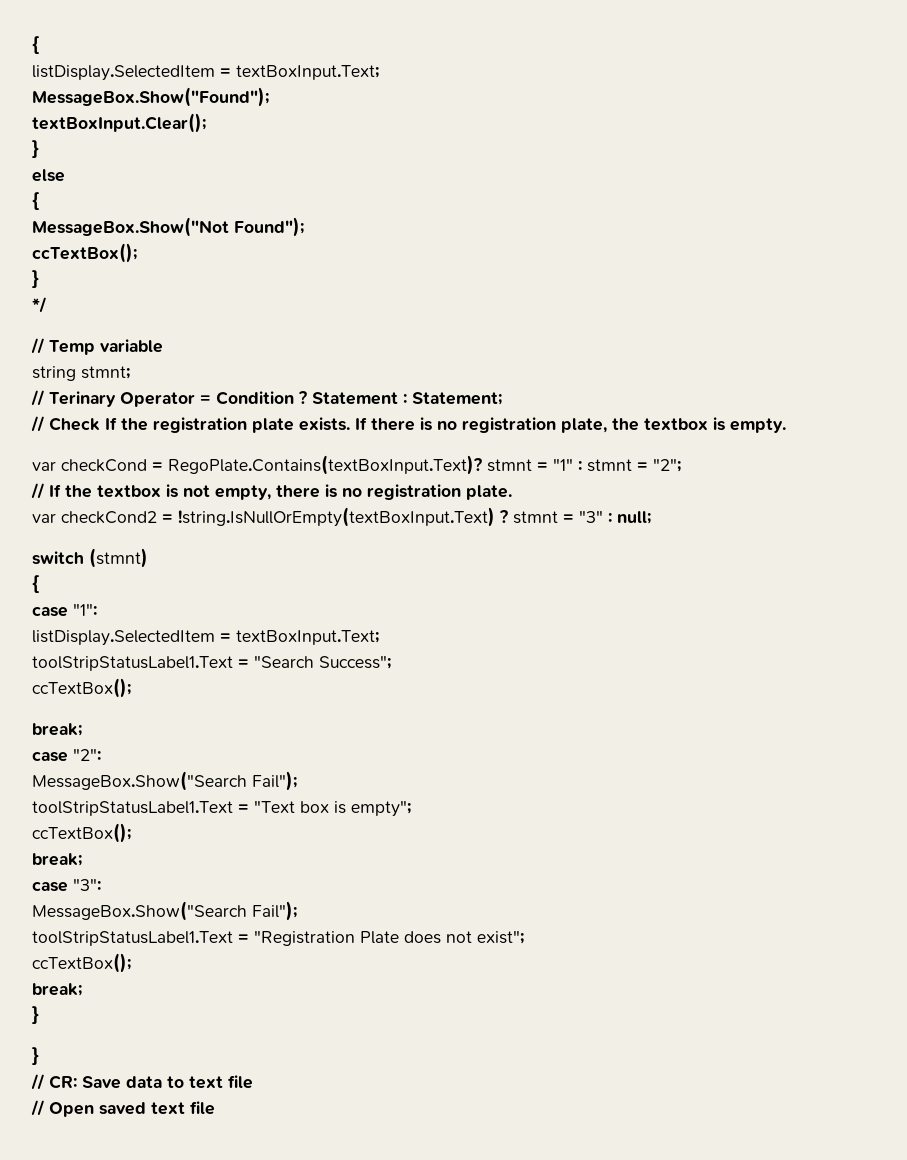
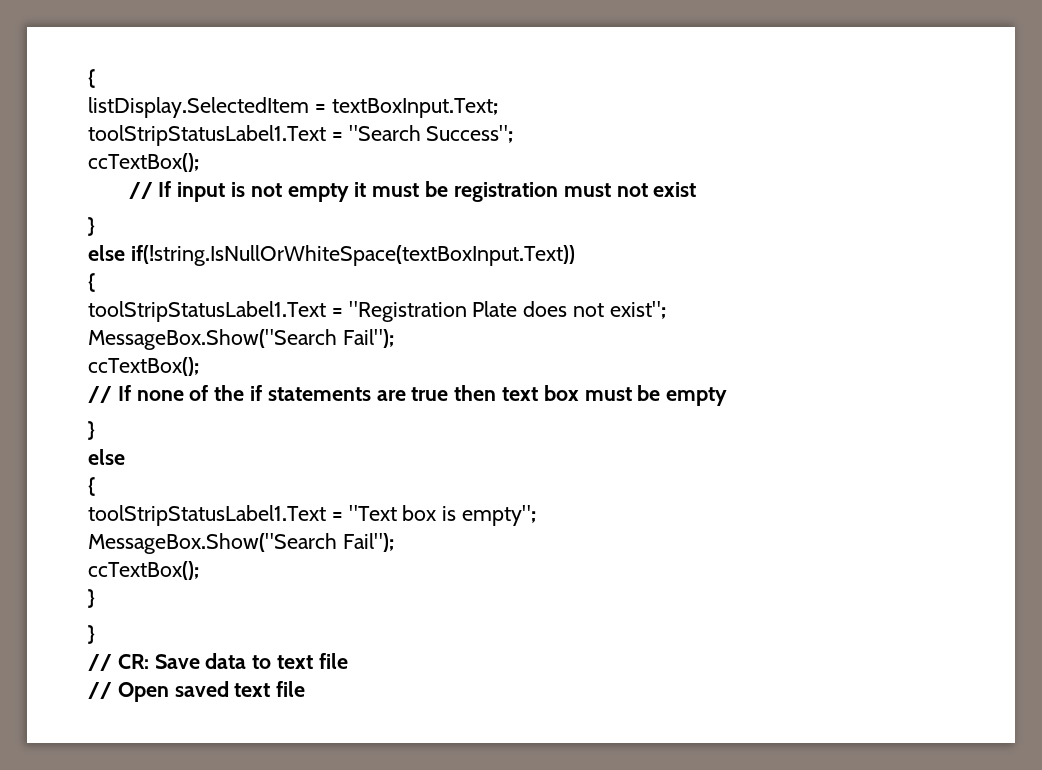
- MessageBox.Show("Found");
- textBoxInput.Clear();
- }
- else
- {
- MessageBox.Show("Not Found");
- ccTextBox();
- }
- */
- // Temp variable
- string stmnt;
- // Terinary Operator = Condition ? Statement : Statement;
- // Check If the registration plate exists. If there is no registration plate, the textbox is empty.
- var checkCond = RegoPlate.Contains(textBoxInput.Text)? stmnt = "1" : stmnt = "2";
- // If the textbox is not empty, there is no registration plate.
- var checkCond2 = !string.IsNullOrEmpty(textBoxInput.Text) ? stmnt = "3" : null;
- switch (stmnt)
- {
- case "1":
- listDisplay.SelectedItem = textBoxInput.Text;
  toolStripStatusLabel1.Text = "Search Success";
  ccTextBox();
- break;
- case "2":
- MessageBox.Show("Search Fail");
- toolStripStatusLabel1.Text = "Text box is empty";
- ccTextBox();
- break;
- case "3":
- MessageBox.Show("Search Fail");
+ // If input is not empty it must be registration must not exist
+ }
+ else if(!string.IsNullOrWhiteSpace(textBoxInput.Text))
+ {
  toolStripStatusLabel1.Text = "Registration Plate does not exist";
+ MessageBox.Show("Search Fail");
  ccTextBox();
- break;
+ // If none of the if statements are true then text box must be empty
+ }
+ else
+ {
+ toolStripStatusLabel1.Text = "Text box is empty";
+ MessageBox.Show("Search Fail");
+ ccTextBox();

